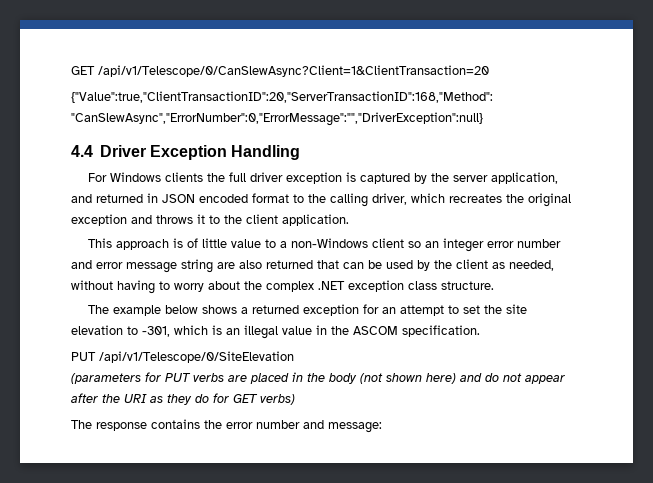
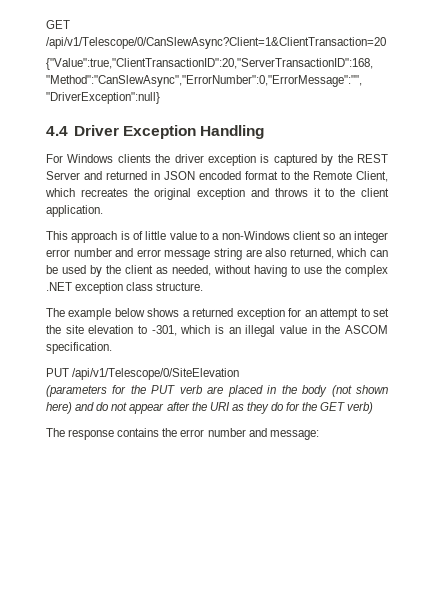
- For Windows clients the full driver exception is captured by the server application, and returned in JSON encoded format to the calling driver, which recreates the original exception and throws it to the client application.
+ For Windows clients the driver exception is captured by the REST Server and returned in JSON encoded format to the Remote Client, which recreates the original exception and throws it to the client application.
- This approach is of little value to a non-Windows client so an integer error number and error message string are also returned that can be used by the client as needed, without having to worry about the complex .NET exception class structure.
+ This approach is of little value to a non-Windows client so an integer error number and error message string are also returned, which can be used by the client as needed, without having to use the complex .NET exception class structure.
- (parameters for PUT verbs are placed in the body (not shown here) and do not appear after the URI as they do for GET verbs)
+ (parameters for the PUT verb are placed in the body (not shown here) and do not appear after the URI as they do for the GET verb)

